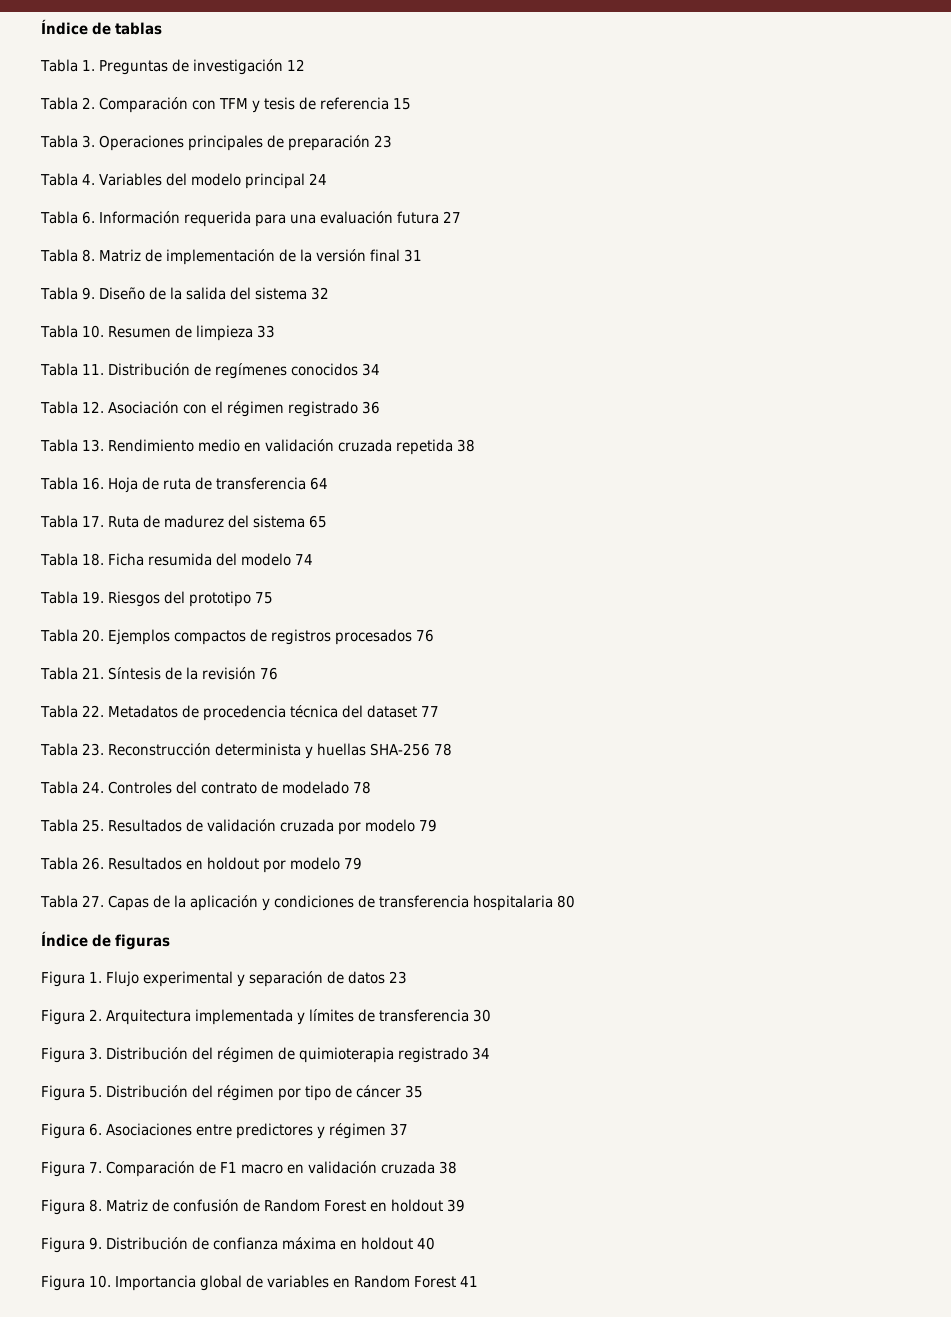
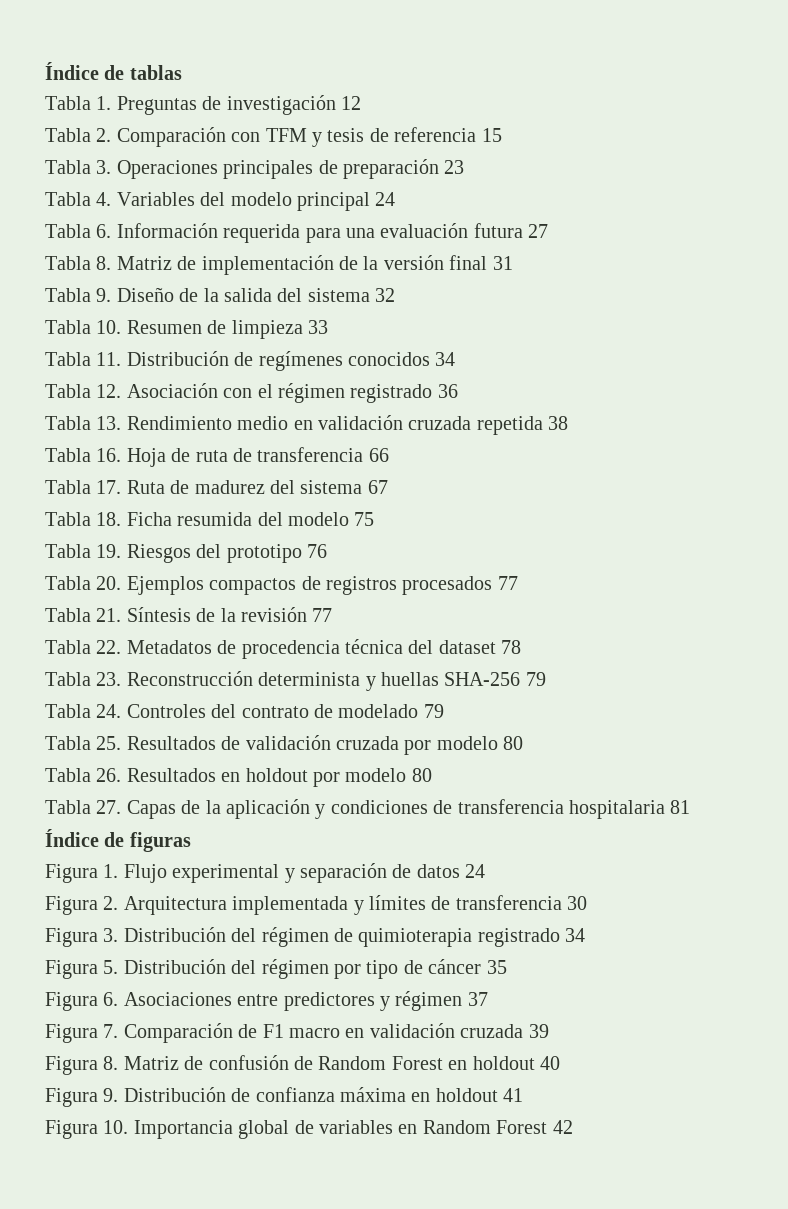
- Tabla 16. Hoja de ruta de transferencia 64
+ Tabla 16. Hoja de ruta de transferencia 66
- Tabla 17. Ruta de madurez del sistema 65
+ Tabla 17. Ruta de madurez del sistema 67
- Tabla 18. Ficha resumida del modelo 74
+ Tabla 18. Ficha resumida del modelo 75
- Tabla 19. Riesgos del prototipo 75
+ Tabla 19. Riesgos del prototipo 76
- Tabla 20. Ejemplos compactos de registros procesados 76
+ Tabla 20. Ejemplos compactos de registros procesados 77
- Tabla 21. Síntesis de la revisión 76
+ Tabla 21. Síntesis de la revisión 77
- Tabla 22. Metadatos de procedencia técnica del dataset 77
+ Tabla 22. Metadatos de procedencia técnica del dataset 78
- Tabla 23. Reconstrucción determinista y huellas SHA-256 78
+ Tabla 23. Reconstrucción determinista y huellas SHA-256 79
- Tabla 24. Controles del contrato de modelado 78
+ Tabla 24. Controles del contrato de modelado 79
- Tabla 25. Resultados de validación cruzada por modelo 79
+ Tabla 25. Resultados de validación cruzada por modelo 80
- Tabla 26. Resultados en holdout por modelo 79
+ Tabla 26. Resultados en holdout por modelo 80
- Tabla 27. Capas de la aplicación y condiciones de transferencia hospitalaria 80
+ Tabla 27. Capas de la aplicación y condiciones de transferencia hospitalaria 81
- Figura 1. Flujo experimental y separación de datos 23
+ Figura 1. Flujo experimental y separación de datos 24
- Figura 7. Comparación de F1 macro en validación cruzada 38
+ Figura 7. Comparación de F1 macro en validación cruzada 39
- Figura 8. Matriz de confusión de Random Forest en holdout 39
+ Figura 8. Matriz de confusión de Random Forest en holdout 40
- Figura 9. Distribución de confianza máxima en holdout 40
+ Figura 9. Distribución de confianza máxima en holdout 41
- Figura 10. Importancia global de variables en Random Forest 41
+ Figura 10. Importancia global de variables en Random Forest 42

